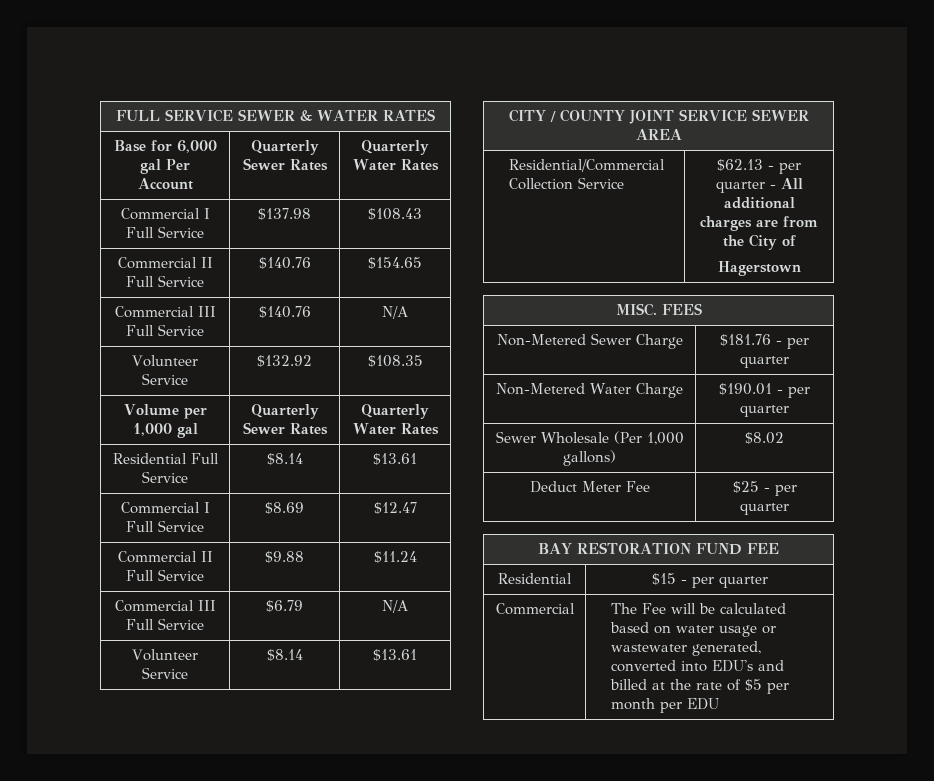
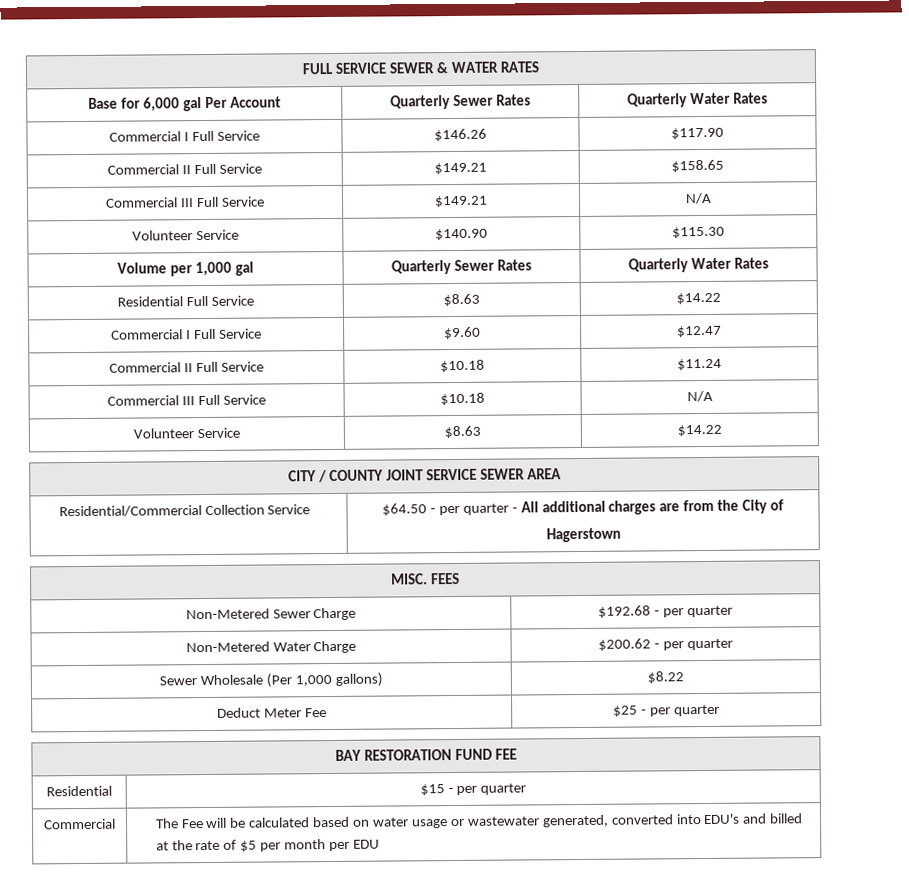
- Commercial I Full Service | $137.98 | $108.43
- Commercial II Full Service | $140.76 | $154.65
- Commercial III Full Service | $140.76 | N/A
- Volunteer Service | $132.92 | $108.35
+ Commercial I Full Service | $146.26 | $117.90
+ Commercial II Full Service | $149.21 | $158.65
+ Commercial III Full Service | $149.21 | N/A
+ Volunteer Service | $140.90 | $115.30
- Residential Full Service | $8.14 | $13.61
- Commercial I Full Service | $8.69 | $12.47
+ Residential Full Service | $8.63 | $14.22
+ Commercial I Full Service | $9.60 | $12.47
- Commercial II Full Service | $9.88 | $11.24
+ Commercial II Full Service | $10.18 | $11.24
- Commercial III Full Service | $6.79 | N/A
- Volunteer Service | $8.14 | $13.61
+ Commercial III Full Service | $10.18 | N/A
+ Volunteer Service | $8.63 | $14.22
- Residential/Commercial Collection Service | $62.13 - per quarter - All additional charges are from the City of
+ Residential/Commercial Collection Service | $64.50 - per quarter - All additional charges are from the City of
- Non-Metered Sewer Charge | $181.76 - per quarter
+ Non-Metered Sewer Charge | $192.68 - per quarter
- Non-Metered Water Charge | $190.01 - per quarter
+ Non-Metered Water Charge | $200.62 - per quarter
- Sewer Wholesale (Per 1,000 gallons) | $8.02
+ Sewer Wholesale (Per 1,000 gallons) | $8.22

